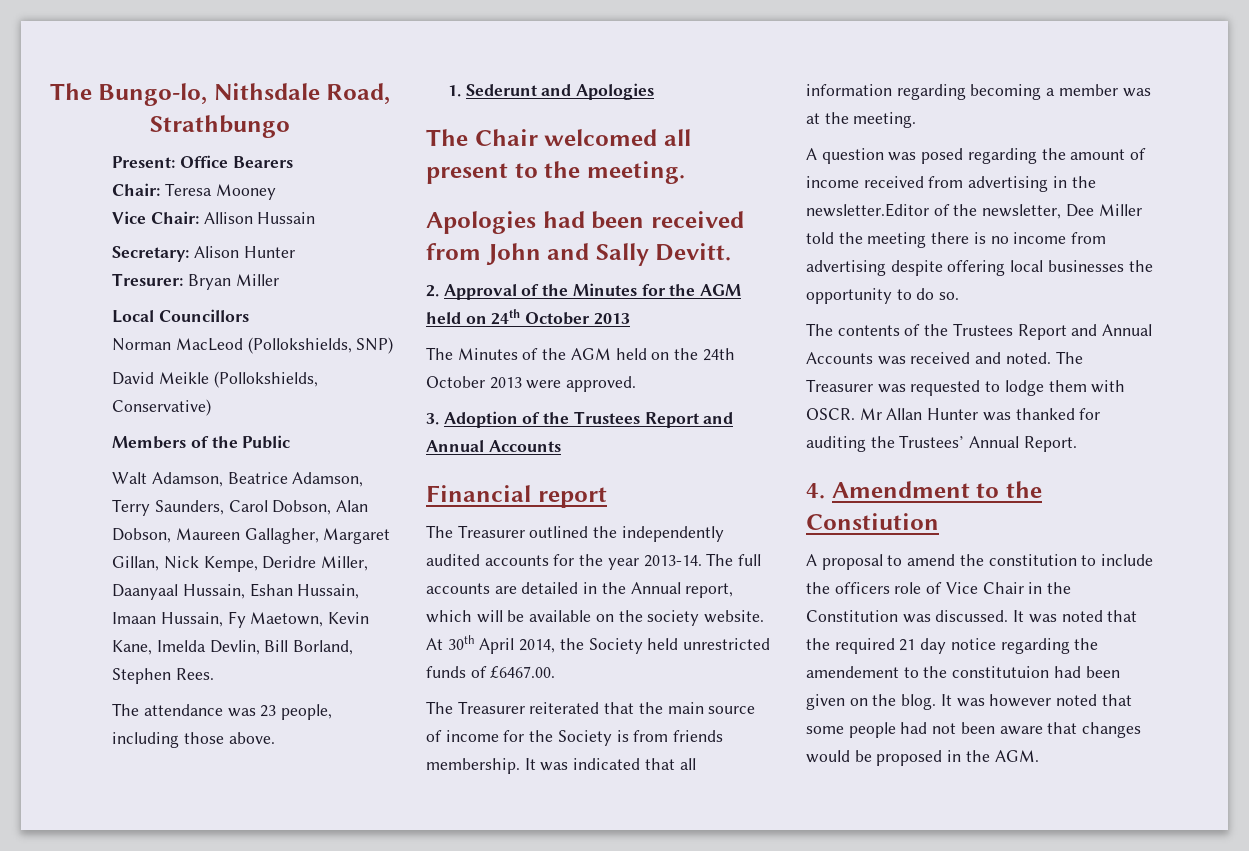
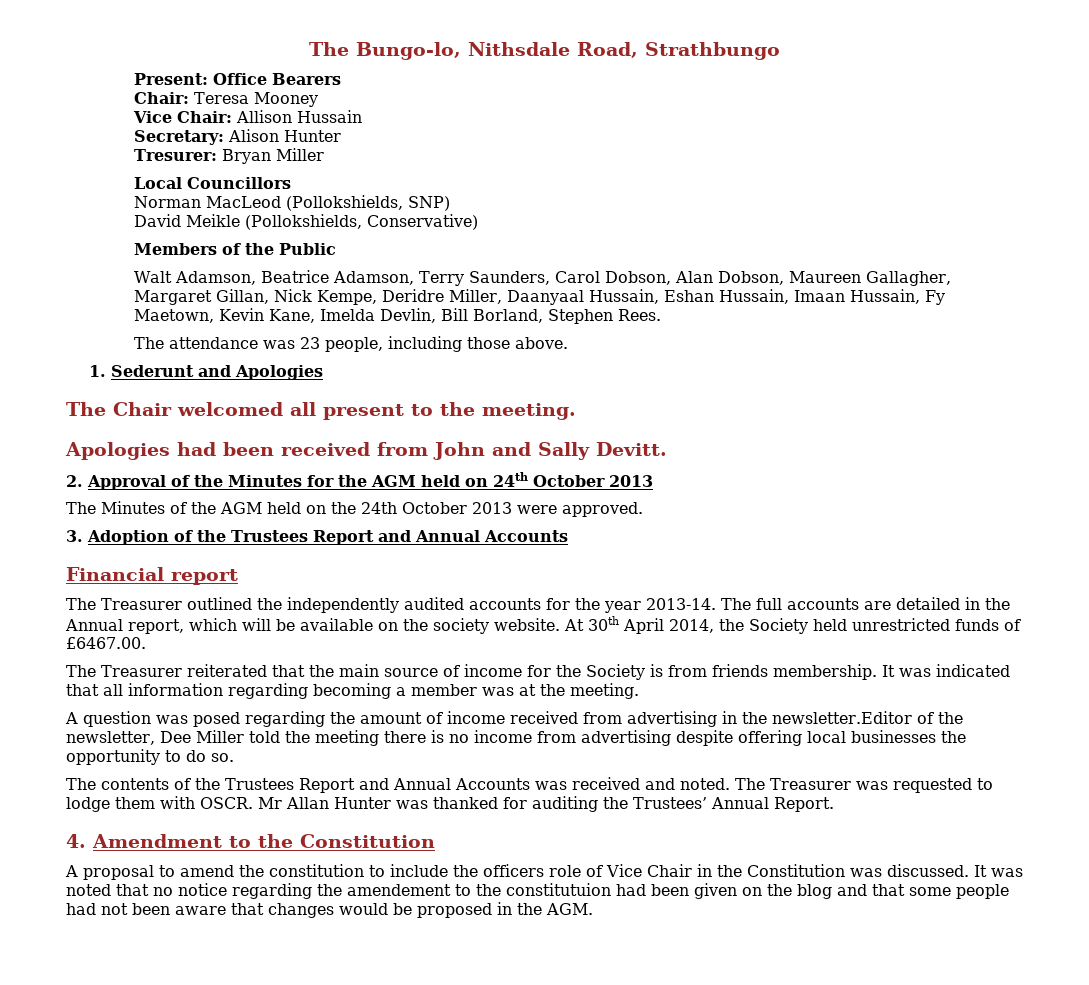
- 4. Amendment to the Constiution
+ 4. Amendment to the Constitution
- It was noted that the required 21 day notice regarding the amendement to the constitutuion had been given on the blog. It was however noted that some people had not been aware that changes would be proposed in the AGM.
+ It was noted that no notice regarding the amendement to the constitutuion had been given on the blog and that some people had not been aware that changes would be proposed in the AGM.

